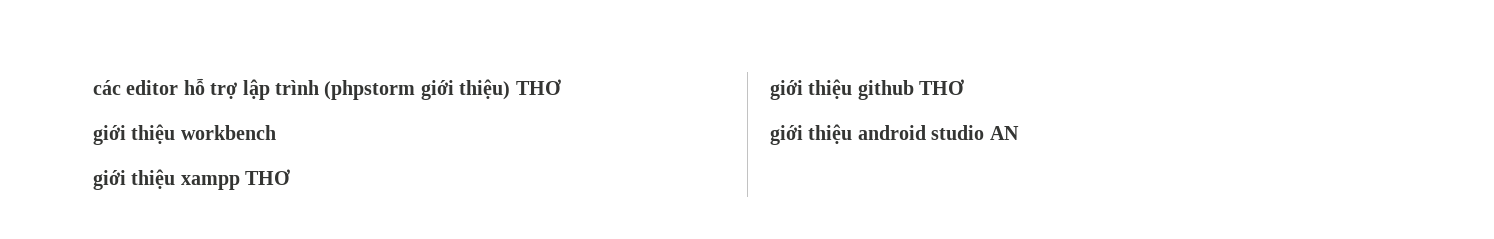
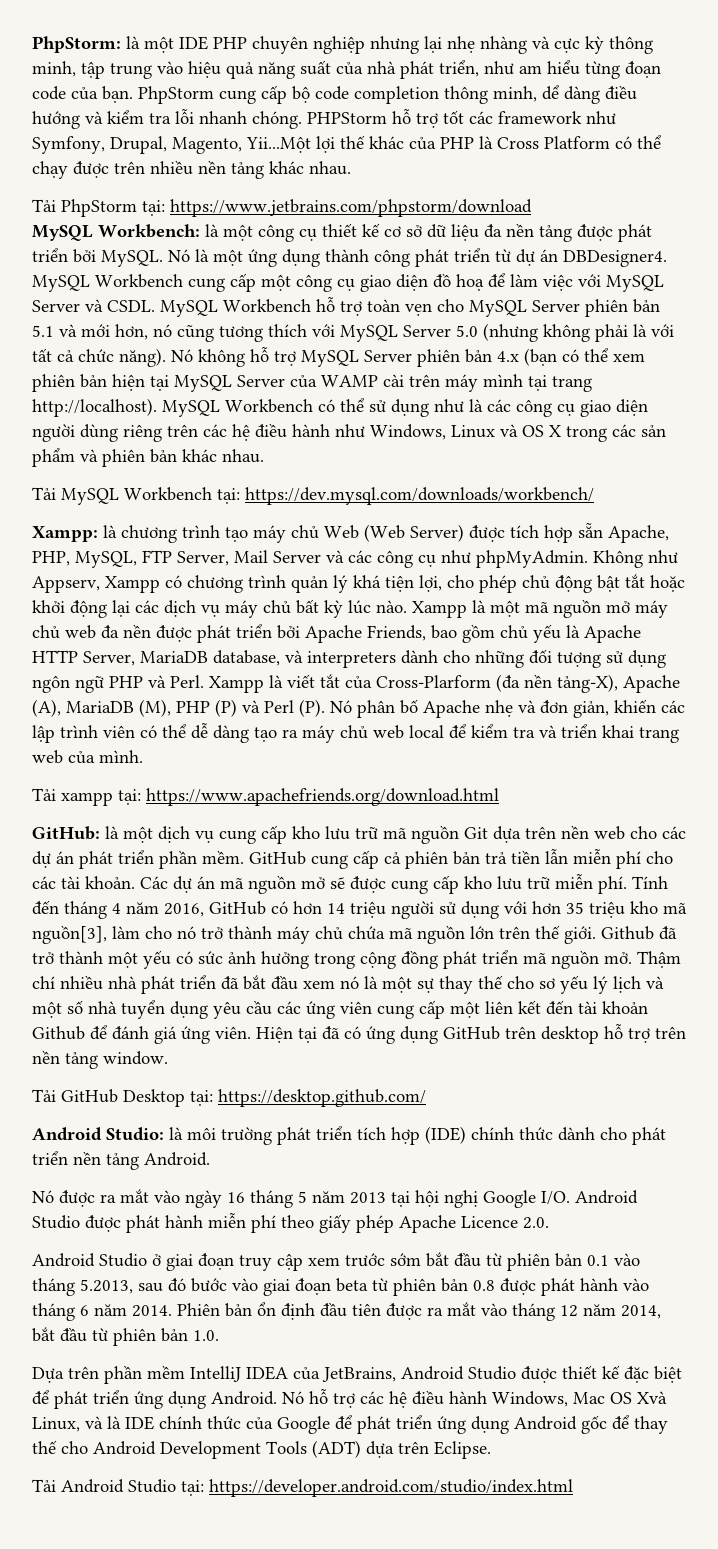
- các editor hỗ trợ lập trình (phpstorm giới thiệu) THƠ
- giới thiệu workbench
- giới thiệu xampp THƠ
- giới thiệu github THƠ
- giới thiệu android studio AN
+ PhpStorm: là một IDE PHP chuyên nghiệp nhưng lại nhẹ nhàng và cực kỳ thông minh, tập trung vào hiệu quả năng suất của nhà phát triển, như am hiểu từng đoạn code của bạn. PhpStorm cung cấp bộ code completion thông minh, dể dàng điều hướng và kiểm tra lỗi nhanh chóng. PHPStorm hỗ trợ tốt các framework như Symfony, Drupal, Magento, Yii...Một lợi thế khác của PHP là Cross Platform có thể chạy được trên nhiều nền tảng khác nhau.
+ Tải PhpStorm tại: https://www.jetbrains.com/phpstorm/download
+ MySQL Workbench: là một công cụ thiết kế cơ sở dữ liệu đa nền tảng được phát triển bởi MySQL. Nó là một ứng dụng thành công phát triển từ dự án DBDesigner4. MySQL Workbench cung cấp một công cụ giao diện đồ hoạ để làm việc với MySQL Server và CSDL. MySQL Workbench hỗ trợ toàn vẹn cho MySQL Server phiên bản 5.1 và mới hơn, nó cũng tương thích với MySQL Server 5.0 (nhưng không phải là với tất cả chức năng). Nó không hỗ trợ MySQL Server phiên bản 4.x (bạn có thể xem phiên bản hiện tại MySQL Server của WAMP cài trên máy mình tại trang http://localhost). MySQL Workbench có thể sử dụng như là các công cụ giao diện người dùng riêng trên các hệ điều hành như Windows, Linux và OS X trong các sản phẩm và phiên bản khác nhau.
+ Tải MySQL Workbench tại: https://dev.mysql.com/downloads/workbench/
+ Xampp: là chương trình tạo máy chủ Web (Web Server) được tích hợp sẵn Apache, PHP, MySQL, FTP Server, Mail Server và các công cụ như phpMyAdmin. Không như Appserv, Xampp có chương trình quản lý khá tiện lợi, cho phép chủ động bật tắt hoặc khởi động lại các dịch vụ máy chủ bất kỳ lúc nào. Xampp là một mã nguồn mở máy chủ web đa nền được phát triển bởi Apache Friends, bao gồm chủ yếu là Apache HTTP Server, MariaDB database, và interpreters dành cho những đối tượng sử dụng ngôn ngữ PHP và Perl. Xampp là viết tắt của Cross-Plarform (đa nền tảng-X), Apache (A), MariaDB (M), PHP (P) và Perl (P). Nó phân bố Apache nhẹ và đơn giản, khiến các lập trình viên có thể dễ dàng tạo ra máy chủ web local để kiểm tra và triển khai trang web của mình.
+ Tải xampp tại: https://www.apachefriends.org/download.html
+ GitHub: là một dịch vụ cung cấp kho lưu trữ mã nguồn Git dựa trên nền web cho các dự án phát triển phần mềm. GitHub cung cấp cả phiên bản trả tiền lẫn miễn phí cho các tài khoản. Các dự án mã nguồn mở sẽ được cung cấp kho lưu trữ miễn phí. Tính đến tháng 4 năm 2016, GitHub có hơn 14 triệu người sử dụng với hơn 35 triệu kho mã nguồn[3], làm cho nó trở thành máy chủ chứa mã nguồn lớn trên thế giới. Github đã trở thành một yếu có sức ảnh hưởng trong cộng đồng phát triển mã nguồn mở. Thậm chí nhiều nhà phát triển đã bắt đầu xem nó là một sự thay thế cho sơ yếu lý lịch và một số nhà tuyển dụng yêu cầu các ứng viên cung cấp một liên kết đến tài khoản Github để đánh giá ứng viên. Hiện tại đã có ứng dụng GitHub trên desktop hỗ trợ trên nền tảng window.
+ Tải GitHub Desktop tại: https://desktop.github.com/
+ Android Studio: là môi trường phát triển tích hợp (IDE) chính thức dành cho phát triển nền tảng Android.
+ Nó được ra mắt vào ngày 16 tháng 5 năm 2013 tại hội nghị Google I/O. Android Studio được phát hành miễn phí theo giấy phép Apache Licence 2.0.
+ Android Studio ở giai đoạn truy cập xem trước sớm bắt đầu từ phiên bản 0.1 vào tháng 5.2013, sau đó bước vào giai đoạn beta từ phiên bản 0.8 được phát hành vào tháng 6 năm 2014. Phiên bản ổn định đầu tiên được ra mắt vào tháng 12 năm 2014, bắt đầu từ phiên bản 1.0.
+ Dựa trên phần mềm IntelliJ IDEA của JetBrains, Android Studio được thiết kế đặc biệt để phát triển ứng dụng Android. Nó hỗ trợ các hệ điều hành Windows, Mac OS Xvà Linux, và là IDE chính thức của Google để phát triển ứng dụng Android gốc để thay thế cho Android Development Tools (ADT) dựa trên Eclipse.
+ Tải Android Studio tại: https://developer.android.com/studio/index.html

